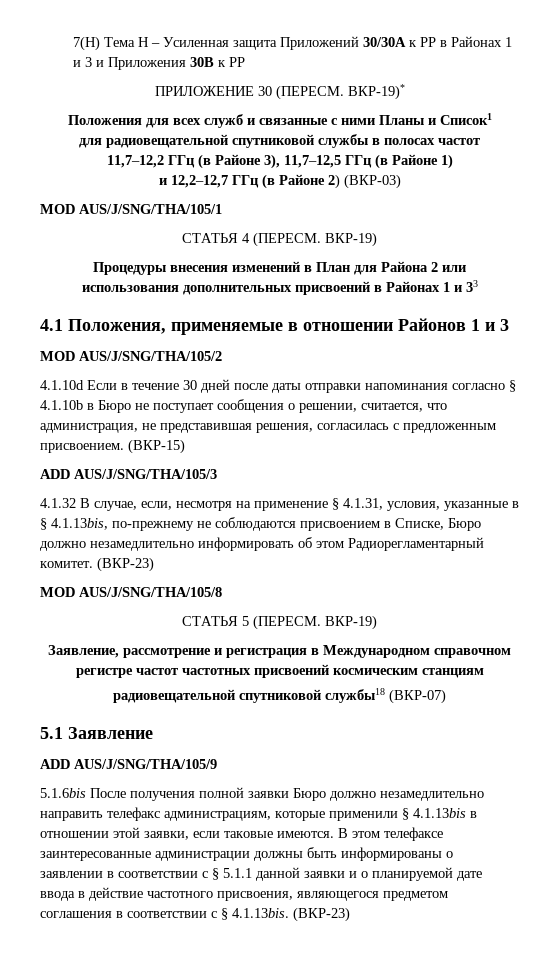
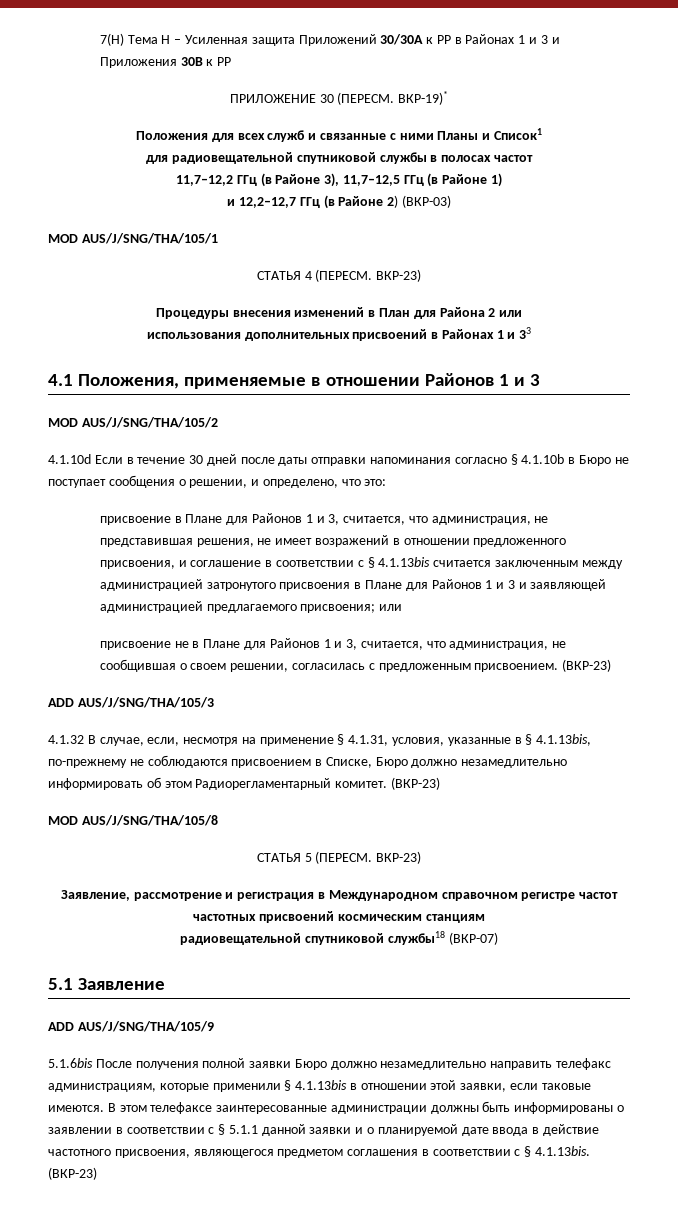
- СТАТЬЯ 4 (ПЕРЕСМ. ВКР-19)
+ СТАТЬЯ 4 (ПЕРЕСМ. ВКР-23)
- 4.1.10d Если в течение 30 дней после даты отправки напоминания согласно § 4.1.10b в Бюро не поступает сообщения о решении, считается, что администрация, не представившая решения, согласилась с предложенным присвоением. (ВКР-15)
+ 4.1.10d Если в течение 30 дней после даты отправки напоминания согласно § 4.1.10b в Бюро не поступает сообщения о решении, и определено, что это:
+ присвоение в Плане для Районов 1 и 3, считается, что администрация, не представившая решения, не имеет возражений в отношении предложенного присвоения, и соглашение в соответствии с § 4.1.13bis считается заключенным между администрацией затронутого присвоения в Плане для Районов 1 и 3 и заявляющей администрацией предлагаемого присвоения; или
+ присвоение не в Плане для Районов 1 и 3, считается, что администрация, не сообщившая о своем решении, согласилась с предложенным присвоением. (ВКР-23)
- СТАТЬЯ 5 (ПЕРЕСМ. ВКР-19)
+ СТАТЬЯ 5 (ПЕРЕСМ. ВКР-23)

